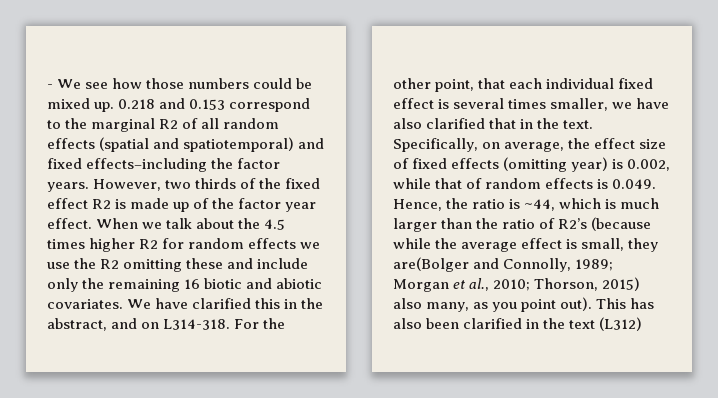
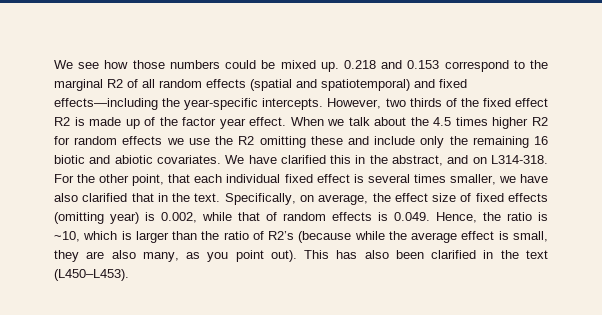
- - We see how those numbers could be mixed up.
+ We see how those numbers could be mixed up.
- 0.218 and 0.153 correspond to the marginal R2 of all random effects (spatial and spatiotemporal) and fixed effects–including the factor years.
+ 0.218 and 0.153 correspond to the marginal R2 of all random effects (spatial and spatiotemporal) and fixed effects—including the year-specific intercepts.
- Specifically, on average, the effect size of fixed effects (omitting year) is 0.002, while that of random effects is 0.049. Hence, the ratio is ~44, which is much larger than the ratio of R2’s (because while the average effect is small, they are(Bolger and Connolly, 1989; Morgan et al., 2010; Thorson, 2015) also many, as you point out).
+ Specifically, on average, the effect size of fixed effects (omitting year) is 0.002, while that of random effects is 0.049. Hence, the ratio is ~10, which is larger than the ratio of R2’s (because while the average effect is small, they are also many, as you point out).
- This has also been clarified in the text (L312)
+ This has also been clarified in the text (L450–L453).

